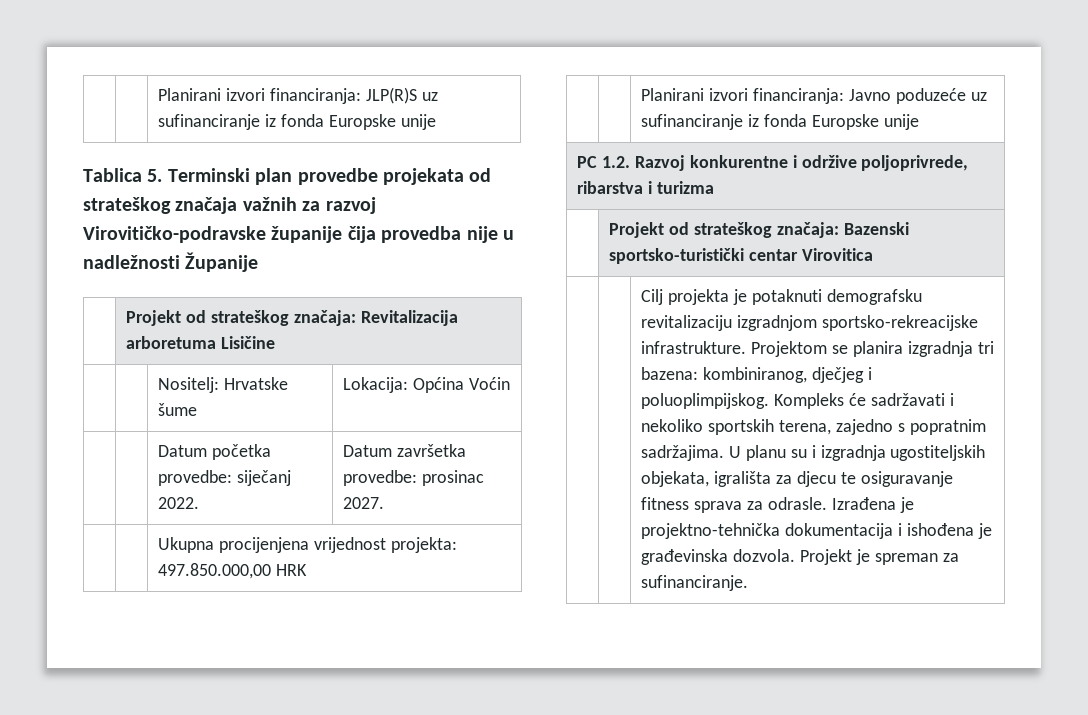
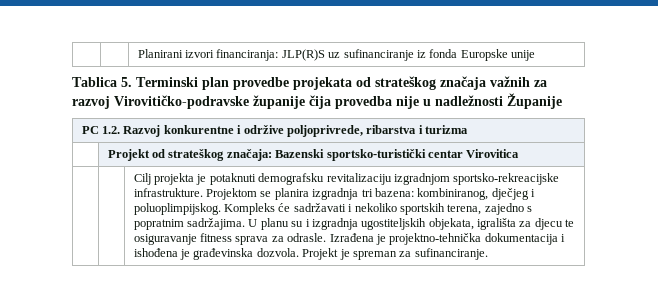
- | Projekt od strateškog značaja: Revitalizacija arboretuma Lisičine
- | | Nositelj: Hrvatske šume | Lokacija: Općina Voćin
- | | Datum početka provedbe: siječanj 2022. | Datum završetka provedbe: prosinac 2027.
- | | Ukupna procijenjena vrijednost projekta: 497.850.000,00 HRK
- | | Planirani izvori financiranja: Javno poduzeće uz sufinanciranje iz fonda Europske unije

